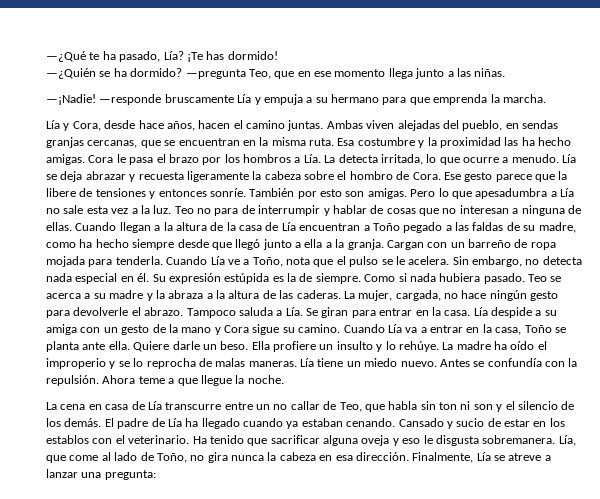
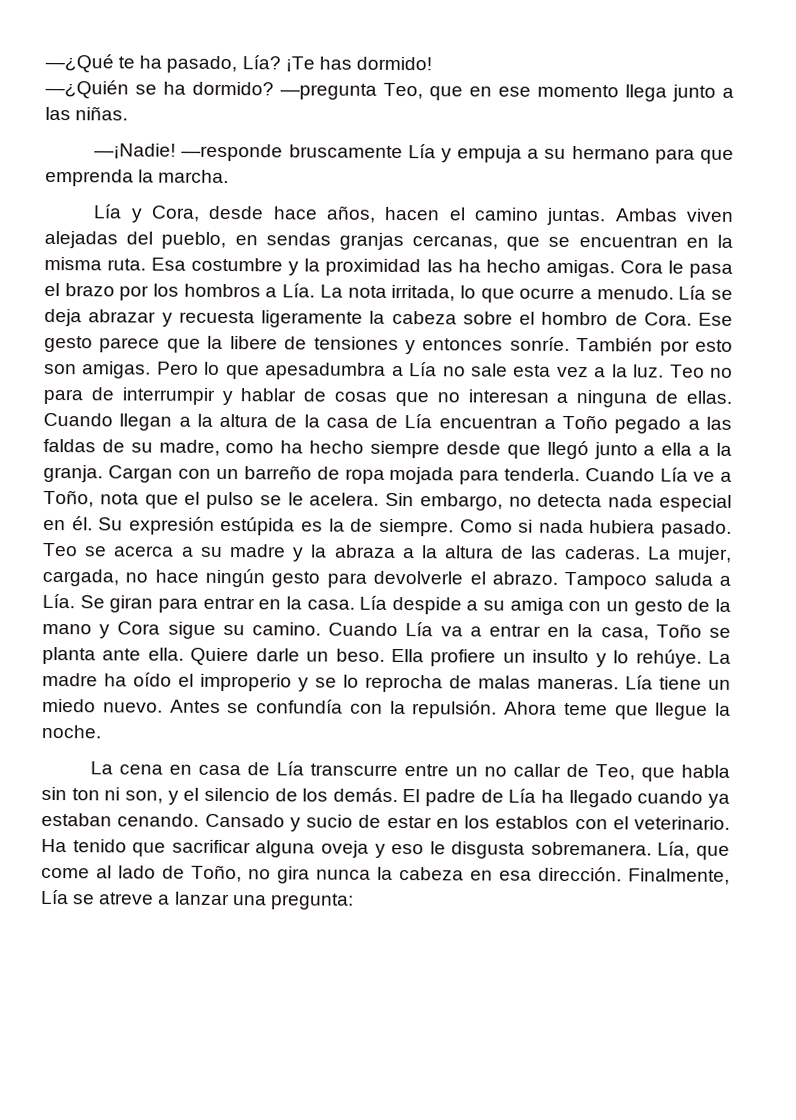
- Cora le pasa el brazo por los hombros a Lía. La detecta irritada, lo que ocurre a menudo.
+ Cora le pasa el brazo por los hombros a Lía. La nota irritada, lo que ocurre a menudo.
- Ahora teme a que llegue la noche.
+ Ahora teme que llegue la noche.
- La cena en casa de Lía transcurre entre un no callar de Teo, que habla sin ton ni son y el silencio de los demás.
+ La cena en casa de Lía transcurre entre un no callar de Teo, que habla sin ton ni son, y el silencio de los demás.

